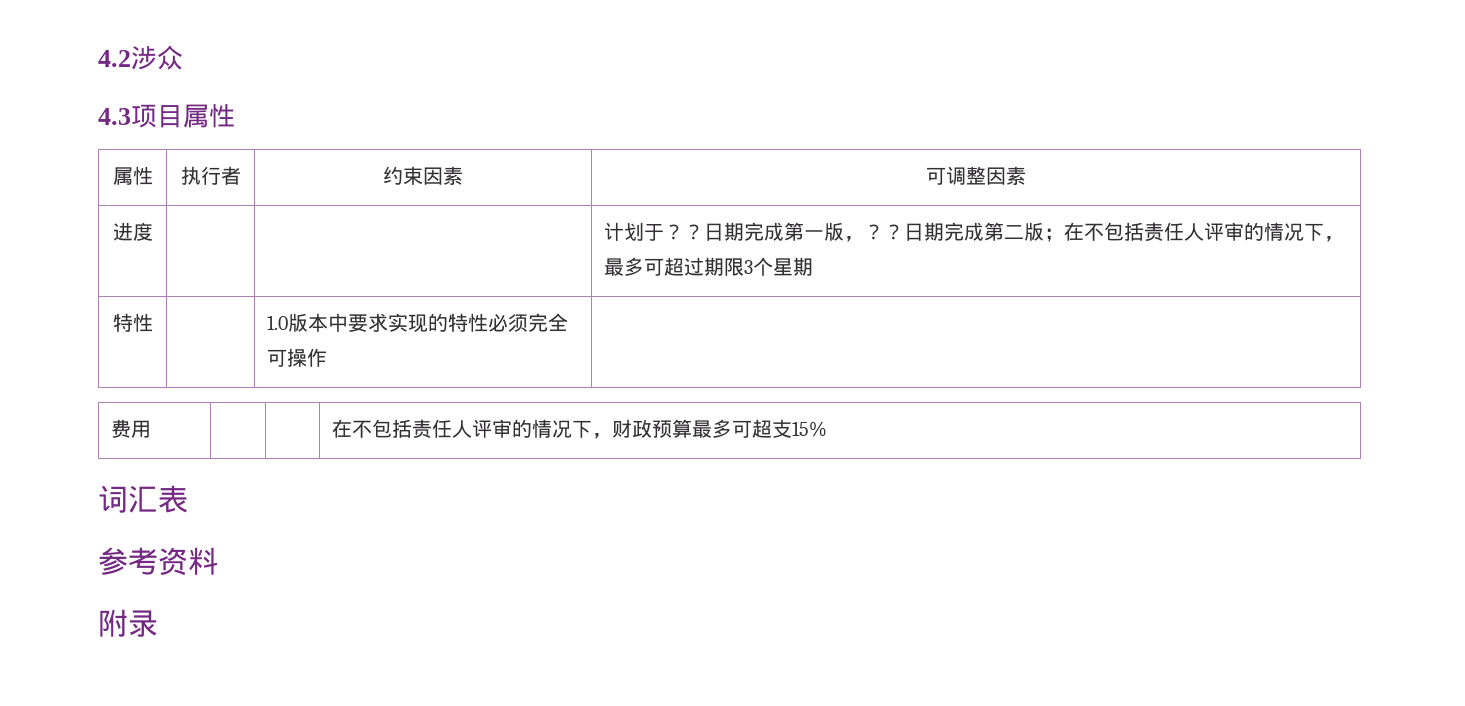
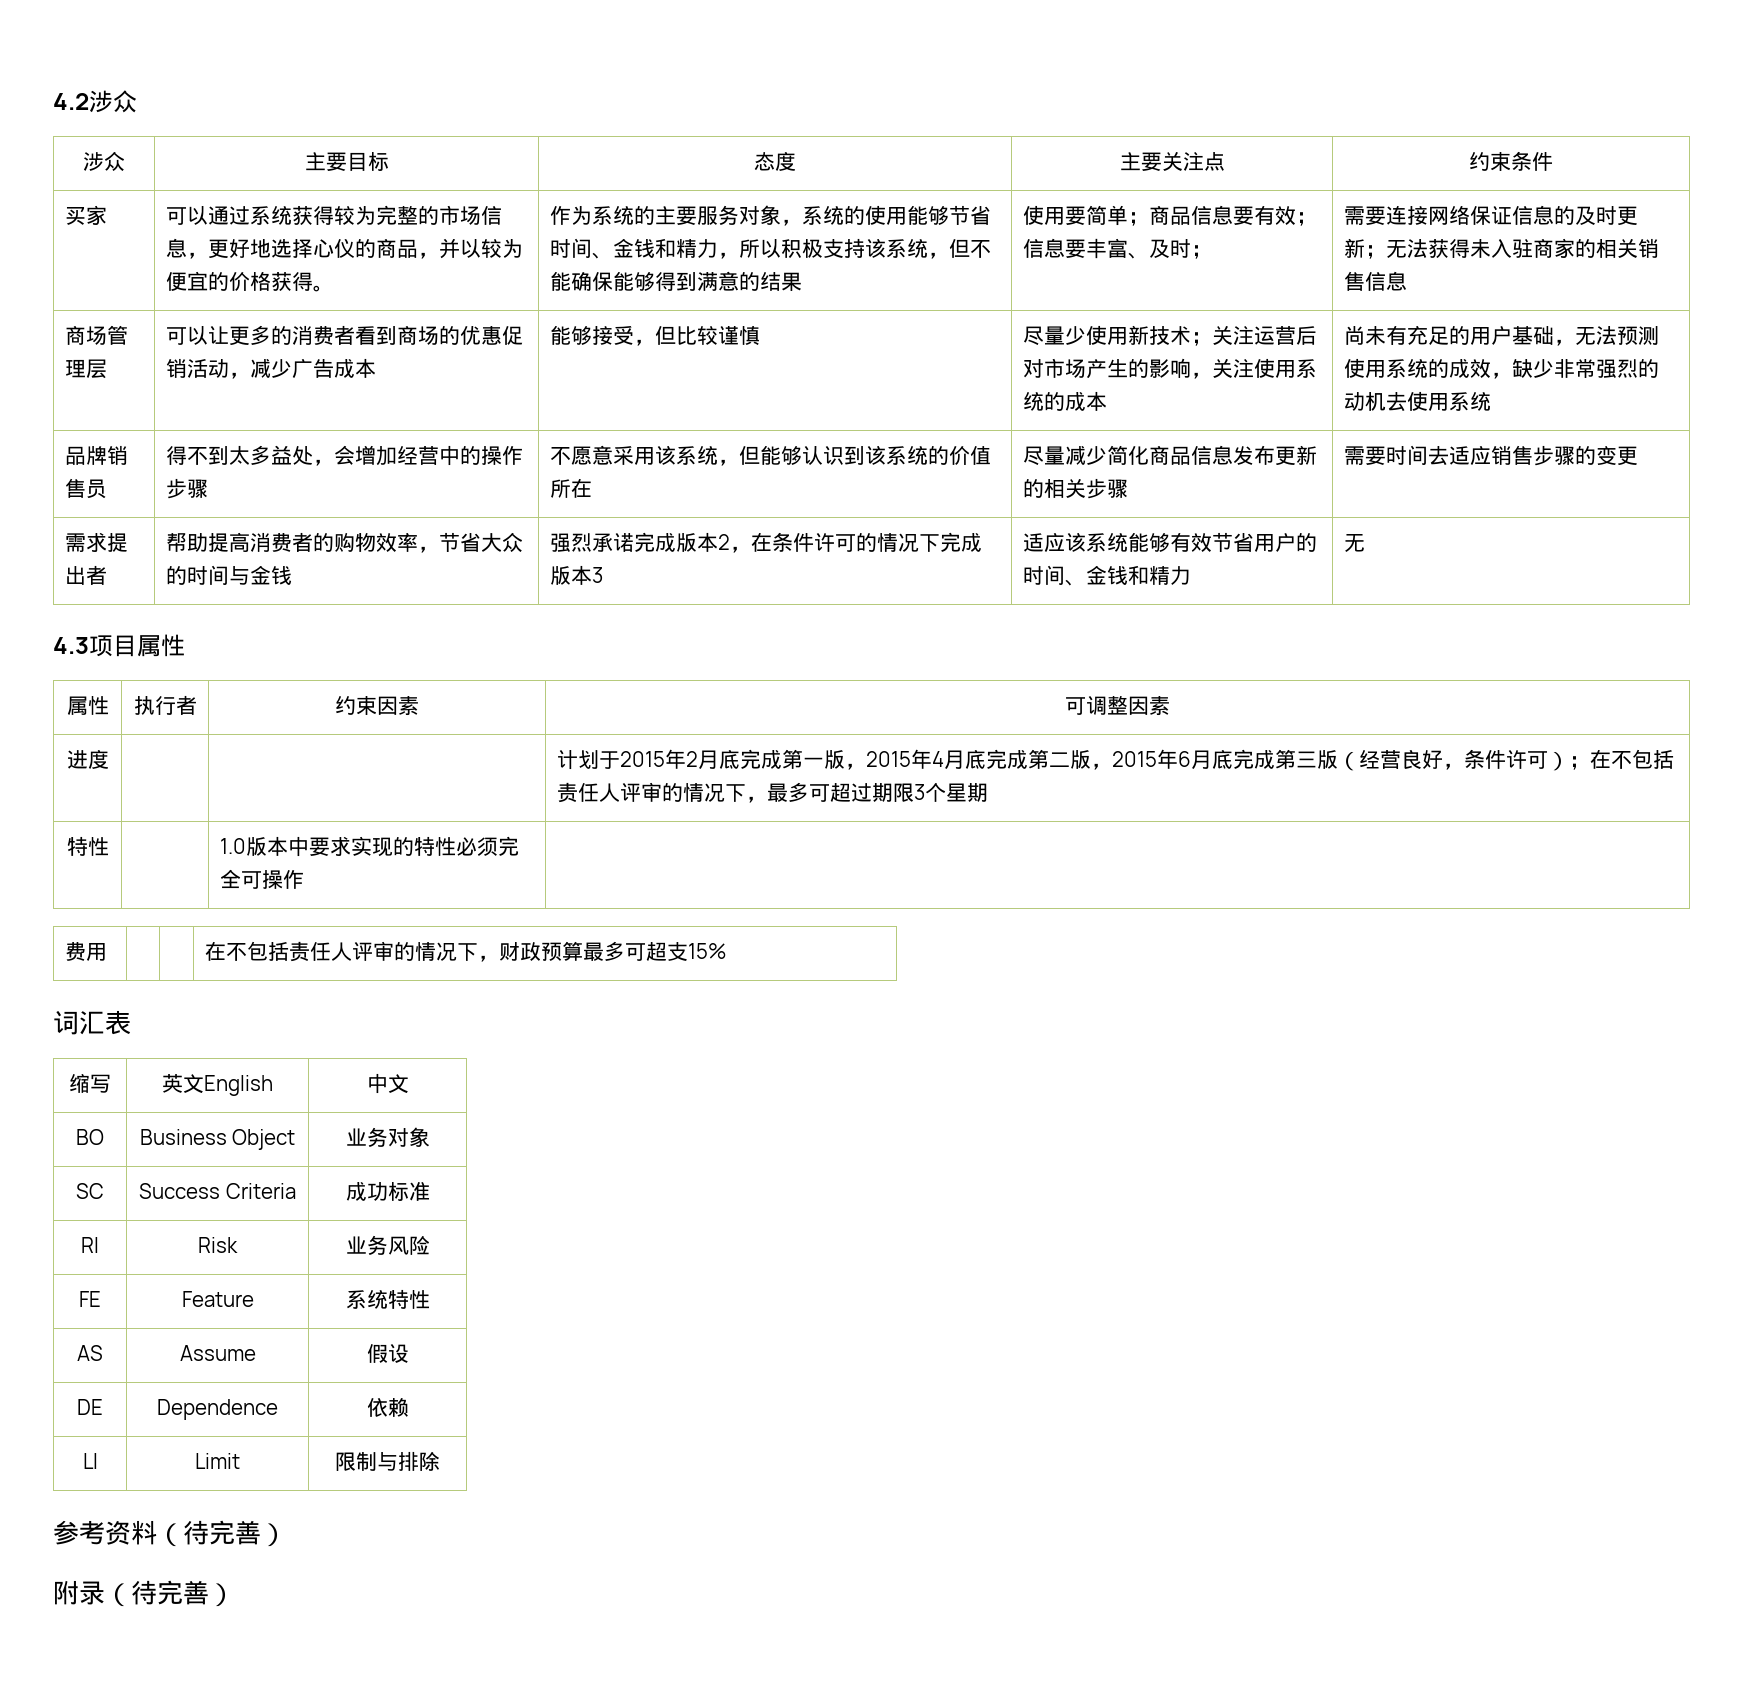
+ 涉众 | 主要目标 | 态度 | 主要关注点 | 约束条件
+ 买家 | 可以通过系统获得较为完整的市场信息，更好地选择心仪的商品，并以较为便宜的价格获得。 | 作为系统的主要服务对象，系统的使用能够节省时间、金钱和精力，所以积极支持该系统，但不能确保能够得到满意的结果 | 使用要简单；商品信息要有效；信息要丰富、及时； | 需要连接网络保证信息的及时更新；无法获得未入驻商家的相关销售信息
+ 商场管理层 | 可以让更多的消费者看到商场的优惠促销活动，减少广告成本 | 能够接受，但比较谨慎 | 尽量少使用新技术；关注运营后对市场产生的影响，关注使用系统的成本 | 尚未有充足的用户基础，无法预测使用系统的成效，缺少非常强烈的动机去使用系统
+ 品牌销售员 | 得不到太多益处，会增加经营中的操作步骤 | 不愿意采用该系统，但能够认识到该系统的价值所在 | 尽量减少简化商品信息发布更新的相关步骤 | 需要时间去适应销售步骤的变更
+ 需求提出者 | 帮助提高消费者的购物效率，节省大众的时间与金钱 | 强烈承诺完成版本2，在条件许可的情况下完成版本3 | 适应该系统能够有效节省用户的时间、金钱和精力 | 无
- 计划于？？日期完成第一版，？？日期完成第二版；在不包括责任人评审的情况下，最多可超过期限3个星期
+ 计划于2015年2月底完成第一版，2015年4月底完成第二版，2015年6月底完成第三版（经营良好，条件许可）；在不包括责任人评审的情况下，最多可超过期限3个星期
+ 缩写 | 英文English | 中文
+ BO | Business Object | 业务对象
+ SC | Success Criteria | 成功标准
+ RI | Risk | 业务风险
+ FE | Feature | 系统特性
+ AS | Assume | 假设
+ DE | Dependence | 依赖
+ LI | Limit | 限制与排除
- 参考资料
+ 参考资料（待完善）
- 附录
+ 附录（待完善）

